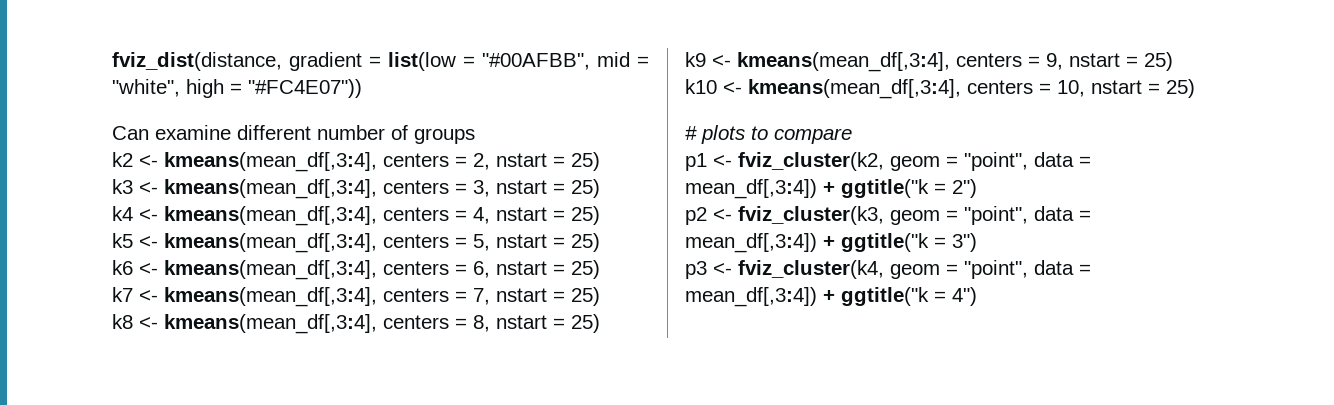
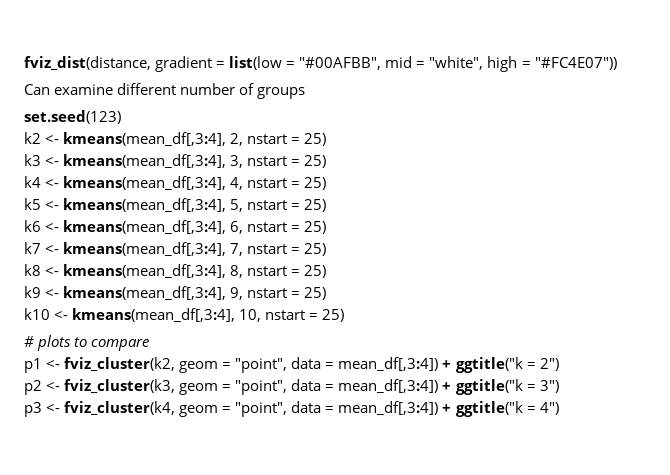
+ set.seed(123)
- k2 <- kmeans(mean_df[,3:4], centers = 2, nstart = 25)
+ k2 <- kmeans(mean_df[,3:4], 2, nstart = 25)
- k3 <- kmeans(mean_df[,3:4], centers = 3, nstart = 25)
+ k3 <- kmeans(mean_df[,3:4], 3, nstart = 25)
- k4 <- kmeans(mean_df[,3:4], centers = 4, nstart = 25)
+ k4 <- kmeans(mean_df[,3:4], 4, nstart = 25)
- k5 <- kmeans(mean_df[,3:4], centers = 5, nstart = 25)
+ k5 <- kmeans(mean_df[,3:4], 5, nstart = 25)
- k6 <- kmeans(mean_df[,3:4], centers = 6, nstart = 25)
+ k6 <- kmeans(mean_df[,3:4], 6, nstart = 25)
- k7 <- kmeans(mean_df[,3:4], centers = 7, nstart = 25)
+ k7 <- kmeans(mean_df[,3:4], 7, nstart = 25)
- k8 <- kmeans(mean_df[,3:4], centers = 8, nstart = 25)
+ k8 <- kmeans(mean_df[,3:4], 8, nstart = 25)
- k9 <- kmeans(mean_df[,3:4], centers = 9, nstart = 25)
+ k9 <- kmeans(mean_df[,3:4], 9, nstart = 25)
- k10 <- kmeans(mean_df[,3:4], centers = 10, nstart = 25)
+ k10 <- kmeans(mean_df[,3:4], 10, nstart = 25)

